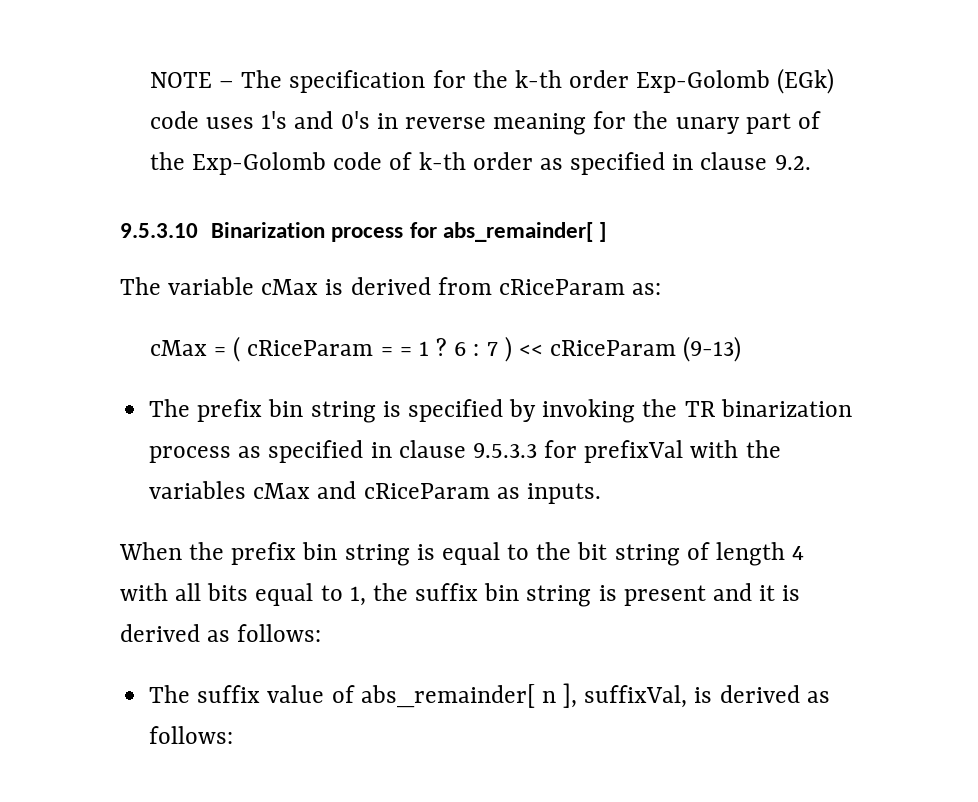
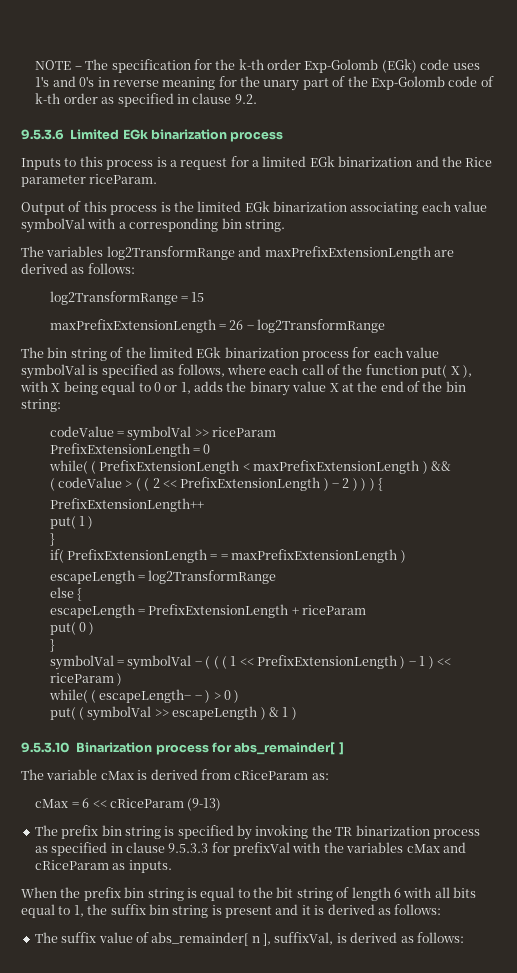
+ 9.5.3.6 Limited EGk binarization process
+ Inputs to this process is a request for a limited EGk binarization and the Rice parameter riceParam.
+ Output of this process is the limited EGk binarization associating each value symbolVal with a corresponding bin string.
+ The variables log2TransformRange and maxPrefixExtensionLength are derived as follows:
+ log2TransformRange = 15
+ maxPrefixExtensionLength = 26 − log2TransformRange
+ The bin string of the limited EGk binarization process for each value symbolVal is specified as follows, where each call of the function put( X ), with X being equal to 0 or 1, adds the binary value X at the end of the bin string:
+ codeValue = symbolVal >> riceParam
+ PrefixExtensionLength = 0
+ while( ( PrefixExtensionLength < maxPrefixExtensionLength ) &&
+ ( codeValue > ( ( 2 << PrefixExtensionLength ) − 2 ) ) ) {
+ PrefixExtensionLength++
+ put( 1 )
+ }
+ if( PrefixExtensionLength = = maxPrefixExtensionLength )
+ escapeLength = log2TransformRange
+ else {
+ escapeLength = PrefixExtensionLength + riceParam
+ put( 0 )
+ }
+ symbolVal = symbolVal − ( ( ( 1 << PrefixExtensionLength ) − 1 ) << riceParam )
+ while( ( escapeLength− − ) > 0 )
+ put( ( symbolVal >> escapeLength ) & 1 )
- cMax = ( cRiceParam = = 1 ? 6 : 7 ) << cRiceParam (9-13)
+ cMax = 6 << cRiceParam (9-13)
- When the prefix bin string is equal to the bit string of length 4 with all bits equal to 1, the suffix bin string is present and it is derived as follows:
+ When the prefix bin string is equal to the bit string of length 6 with all bits equal to 1, the suffix bin string is present and it is derived as follows:

